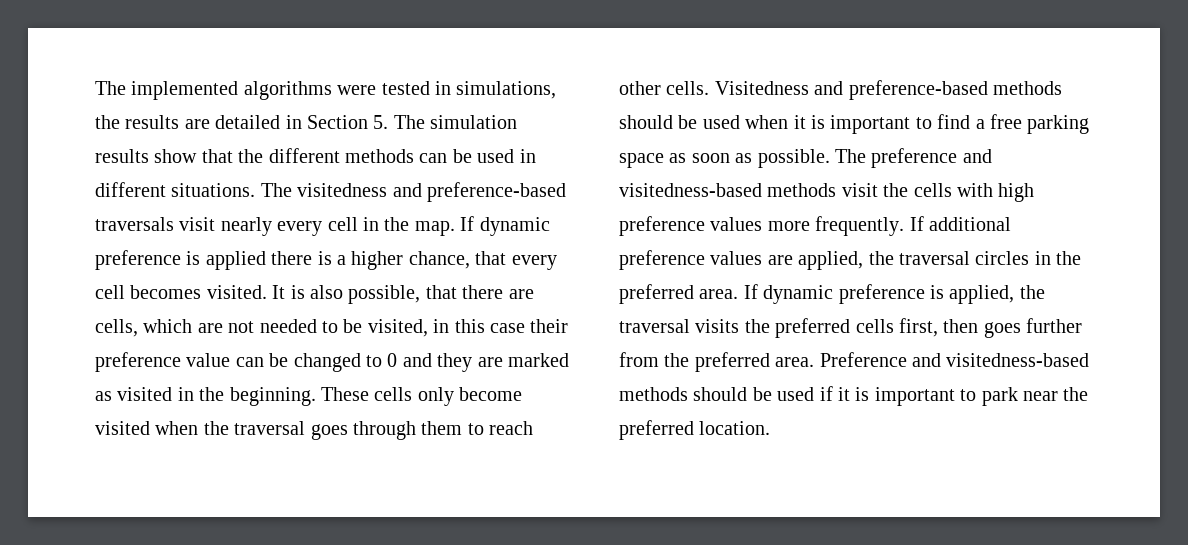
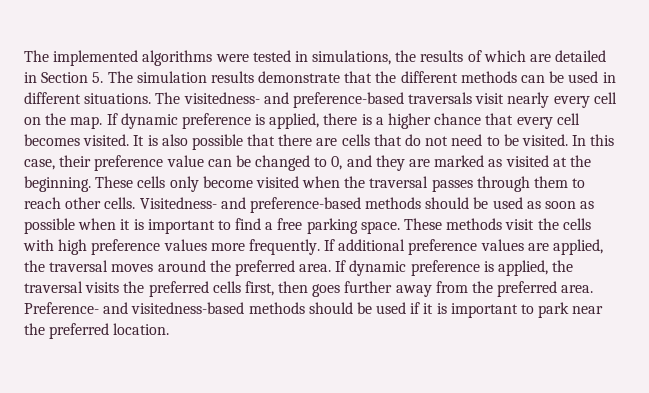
- The implemented algorithms were tested in simulations, the results are detailed in Section 5. The simulation results show that the different methods can be used in different situations.
+ The implemented algorithms were tested in simulations, the results of which are detailed in Section 5. The simulation results demonstrate that the different methods can be used in different situations.
- The visitedness and preference-based traversals visit nearly every cell in the map.
+ The visitedness- and preference-based traversals visit nearly every cell on the map.
- If dynamic preference is applied there is a higher chance, that every cell becomes visited.
+ If dynamic preference is applied, there is a higher chance that every cell becomes visited.
- It is also possible, that there are cells, which are not needed to be visited, in this case their preference value can be changed to 0 and they are marked as visited in the beginning.
+ It is also possible that there are cells that do not need to be visited. In this case, their preference value can be changed to 0, and they are marked as visited at the beginning.
- These cells only become visited when the traversal goes through them to reach other cells.
+ These cells only become visited when the traversal passes through them to reach other cells.
- Visitedness and preference-based methods should be used when it is important to find a free parking space as soon as possible. The preference and visitedness-based methods visit the cells with high preference values more frequently.
+ Visitedness- and preference-based methods should be used as soon as possible when it is important to find a free parking space. These methods visit the cells with high preference values more frequently.
- If additional preference values are applied, the traversal circles in the preferred area.
+ If additional preference values are applied, the traversal moves around the preferred area.
- If dynamic preference is applied, the traversal visits the preferred cells first, then goes further from the preferred area.
+ If dynamic preference is applied, the traversal visits the preferred cells first, then goes further away from the preferred area.
- Preference and visitedness-based methods should be used if it is important to park near the preferred location.
+ Preference- and visitedness-based methods should be used if it is important to park near the preferred location.

